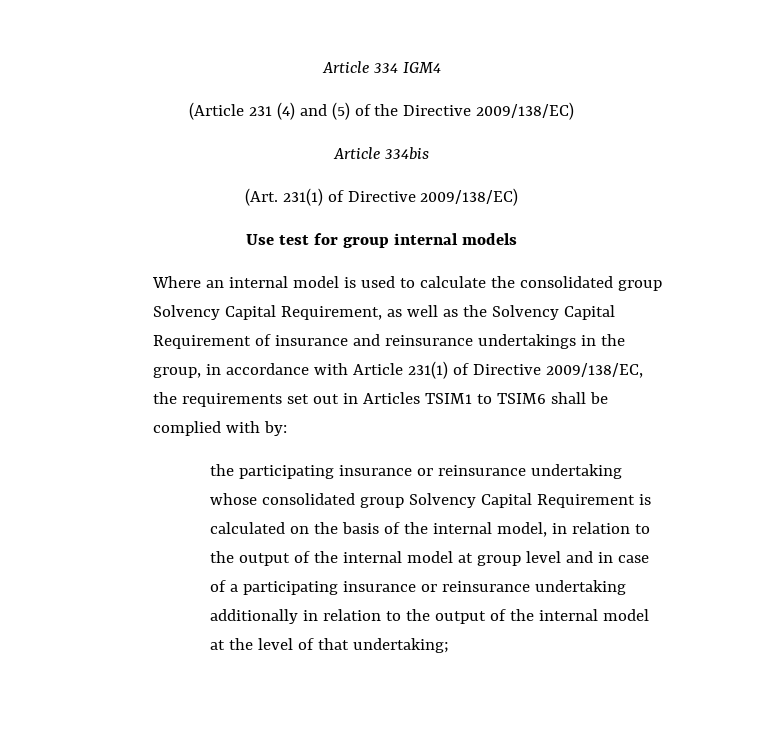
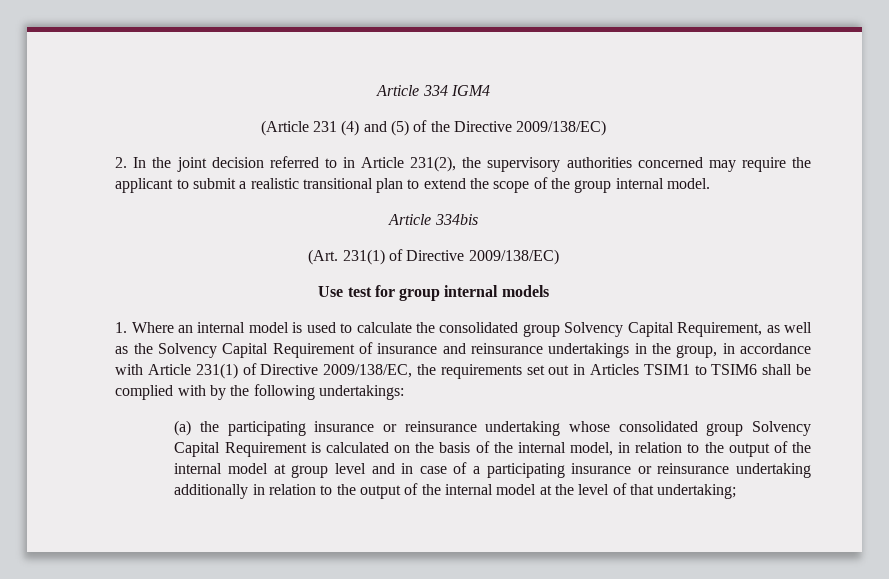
+ 2. In the joint decision referred to in Article 231(2), the supervisory authorities concerned may require the applicant to submit a realistic transitional plan to extend the scope of the group internal model.
- Where an internal model is used to calculate the consolidated group Solvency Capital Requirement, as well as the Solvency Capital Requirement of insurance and reinsurance undertakings in the group, in accordance with Article 231(1) of Directive 2009/138/EC, the requirements set out in Articles TSIM1 to TSIM6 shall be complied with by:
- the participating insurance or reinsurance undertaking whose consolidated group Solvency Capital Requirement is calculated on the basis of the internal model, in relation to the output of the internal model at group level and in case of a participating insurance or reinsurance undertaking additionally in relation to the output of the internal model at the level of that undertaking;
+ 1. Where an internal model is used to calculate the consolidated group Solvency Capital Requirement, as well as the Solvency Capital Requirement of insurance and reinsurance undertakings in the group, in accordance with Article 231(1) of Directive 2009/138/EC, the requirements set out in Articles TSIM1 to TSIM6 shall be complied with by the following undertakings:
+ (a) the participating insurance or reinsurance undertaking whose consolidated group Solvency Capital Requirement is calculated on the basis of the internal model, in relation to the output of the internal model at group level and in case of a participating insurance or reinsurance undertaking additionally in relation to the output of the internal model at the level of that undertaking;

